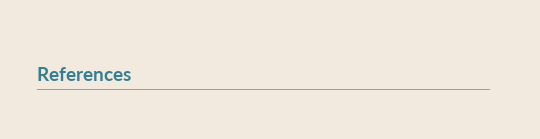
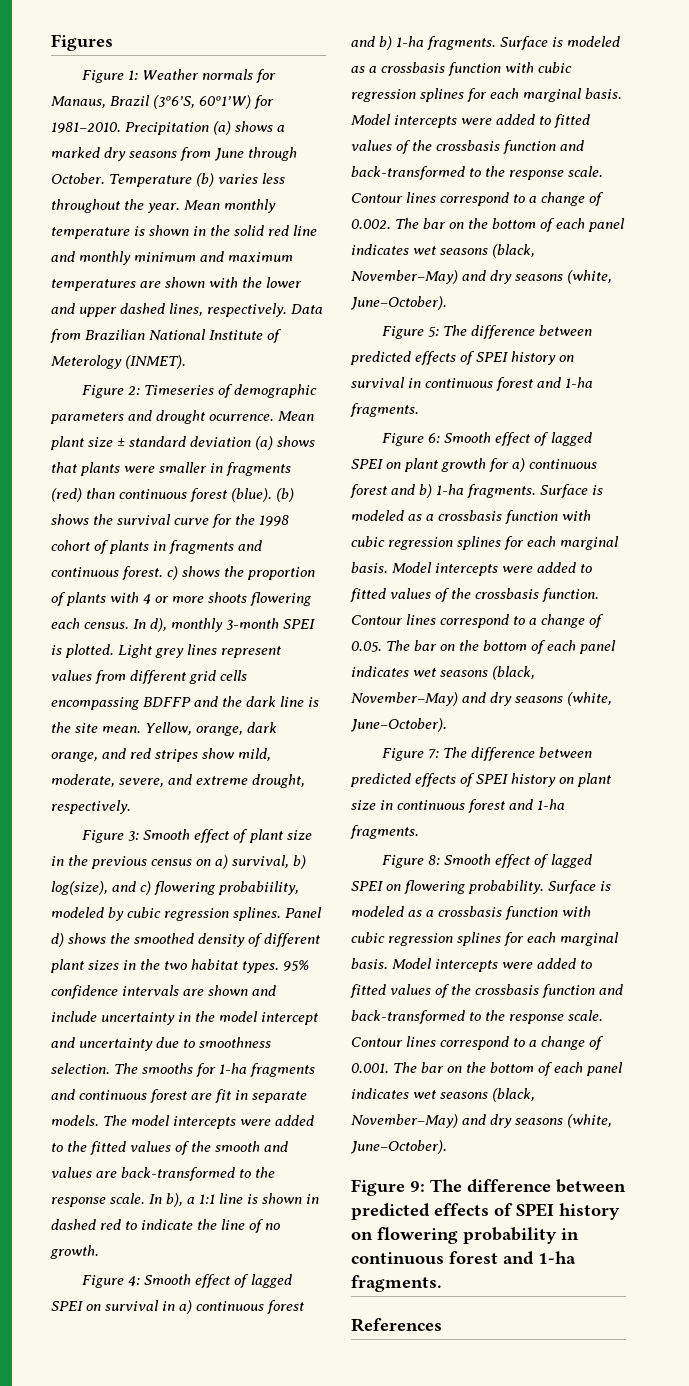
+ Figures
+ Figure 1: Weather normals for Manaus, Brazil (3º6’S, 60º1’W) for 1981–2010. Precipitation (a) shows a marked dry seasons from June through October. Temperature (b) varies less throughout the year. Mean monthly temperature is shown in the solid red line and monthly minimum and maximum temperatures are shown with the lower and upper dashed lines, respectively. Data from Brazilian National Institute of Meterology (INMET).
+ Figure 2: Timeseries of demographic parameters and drought ocurrence. Mean plant size ± standard deviation (a) shows that plants were smaller in fragments (red) than continuous forest (blue). (b) shows the survival curve for the 1998 cohort of plants in fragments and continuous forest. c) shows the proportion of plants with 4 or more shoots flowering each census. In d), monthly 3-month SPEI is plotted. Light grey lines represent values from different grid cells encompassing BDFFP and the dark line is the site mean. Yellow, orange, dark orange, and red stripes show mild, moderate, severe, and extreme drought, respectively.
+ Figure 3: Smooth effect of plant size in the previous census on a) survival, b) log(size), and c) flowering probabiility, modeled by cubic regression splines. Panel d) shows the smoothed density of different plant sizes in the two habitat types. 95% confidence intervals are shown and include uncertainty in the model intercept and uncertainty due to smoothness selection. The smooths for 1-ha fragments and continuous forest are fit in separate models. The model intercepts were added to the fitted values of the smooth and values are back-transformed to the response scale. In b), a 1:1 line is shown in dashed red to indicate the line of no growth.
+ Figure 4: Smooth effect of lagged SPEI on survival in a) continuous forest and b) 1-ha fragments. Surface is modeled as a crossbasis function with cubic regression splines for each marginal basis. Model intercepts were added to fitted values of the crossbasis function and back-transformed to the response scale. Contour lines correspond to a change of 0.002. The bar on the bottom of each panel indicates wet seasons (black, November–May) and dry seasons (white, June–October).
+ Figure 5: The difference between predicted effects of SPEI history on survival in continuous forest and 1-ha fragments.
+ Figure 6: Smooth effect of lagged SPEI on plant growth for a) continuous forest and b) 1-ha fragments. Surface is modeled as a crossbasis function with cubic regression splines for each marginal basis. Model intercepts were added to fitted values of the crossbasis function. Contour lines correspond to a change of 0.05. The bar on the bottom of each panel indicates wet seasons (black, November–May) and dry seasons (white, June–October).
+ Figure 7: The difference between predicted effects of SPEI history on plant size in continuous forest and 1-ha fragments.
+ Figure 8: Smooth effect of lagged SPEI on flowering probability. Surface is modeled as a crossbasis function with cubic regression splines for each marginal basis. Model intercepts were added to fitted values of the crossbasis function and back-transformed to the response scale. Contour lines correspond to a change of 0.001. The bar on the bottom of each panel indicates wet seasons (black, November–May) and dry seasons (white, June–October).
+ Figure 9: The difference between predicted effects of SPEI history on flowering probability in continuous forest and 1-ha fragments.

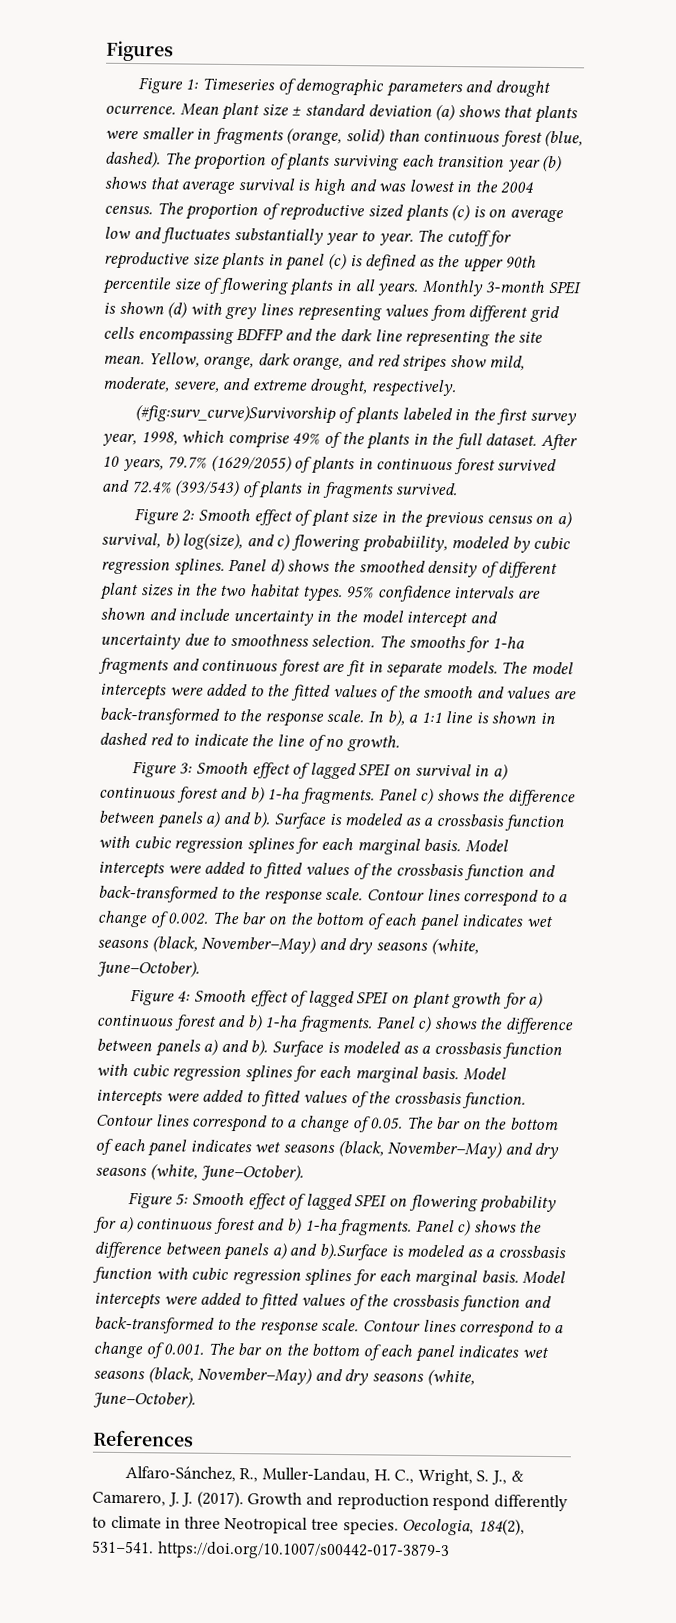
- Figure 1: Weather normals for Manaus, Brazil (3º6’S, 60º1’W) for 1981–2010. Precipitation (a) shows a marked dry seasons from June through October. Temperature (b) varies less throughout the year. Mean monthly temperature is shown in the solid red line and monthly minimum and maximum temperatures are shown with the lower and upper dashed lines, respectively. Data from Brazilian National Institute of Meterology (INMET).
- Figure 2: Timeseries of demographic parameters and drought ocurrence.
+ Figure 1: Timeseries of demographic parameters and drought ocurrence.
- Mean plant size ± standard deviation (a) shows that plants were smaller in fragments (red) than continuous forest (blue). (b) shows the survival curve for the 1998 cohort of plants in fragments and continuous forest. c) shows the proportion of plants with 4 or more shoots flowering each census. In d), monthly 3-month SPEI is plotted. Light grey lines represent values from different grid cells encompassing BDFFP and the dark line is the site mean.
+ Mean plant size ± standard deviation (a) shows that plants were smaller in fragments (orange, solid) than continuous forest (blue, dashed). The proportion of plants surviving each transition year (b) shows that average survival is high and was lowest in the 2004 census. The proportion of reproductive sized plants (c) is on average low and fluctuates substantially year to year. The cutoff for reproductive size plants in panel (c) is defined as the upper 90th percentile size of flowering plants in all years. Monthly 3-month SPEI is shown (d) with grey lines representing values from different grid cells encompassing BDFFP and the dark line representing the site mean.
- Figure 3: Smooth effect of plant size in the previous census on a) survival, b) log(size), and c) flowering probabiility, modeled by cubic regression splines.
+ (#fig:surv_curve)Survivorship of plants labeled in the first survey year, 1998, which comprise 49% of the plants in the full dataset. After 10 years, 79.7% (1629/2055) of plants in continuous forest survived and 72.4% (393/543) of plants in fragments survived.
+ Figure 2: Smooth effect of plant size in the previous census on a) survival, b) log(size), and c) flowering probabiility, modeled by cubic regression splines.
- Figure 4: Smooth effect of lagged SPEI on survival in a) continuous forest and b) 1-ha fragments.
+ Figure 3: Smooth effect of lagged SPEI on survival in a) continuous forest and b) 1-ha fragments. Panel c) shows the difference between panels a) and b).
- Figure 5: The difference between predicted effects of SPEI history on survival in continuous forest and 1-ha fragments.
- Figure 6: Smooth effect of lagged SPEI on plant growth for a) continuous forest and b) 1-ha fragments.
+ Figure 4: Smooth effect of lagged SPEI on plant growth for a) continuous forest and b) 1-ha fragments. Panel c) shows the difference between panels a) and b).
- Figure 7: The difference between predicted effects of SPEI history on plant size in continuous forest and 1-ha fragments.
- Figure 8: Smooth effect of lagged SPEI on flowering probability. Surface is modeled as a crossbasis function with cubic regression splines for each marginal basis.
+ Figure 5: Smooth effect of lagged SPEI on flowering probability for a) continuous forest and b) 1-ha fragments. Panel c) shows the difference between panels a) and b).Surface is modeled as a crossbasis function with cubic regression splines for each marginal basis.
- Figure 9: The difference between predicted effects of SPEI history on flowering probability in continuous forest and 1-ha fragments.
  References
+ Alfaro-Sánchez, R., Muller-Landau, H. C., Wright, S. J., & Camarero, J. J. (2017). Growth and reproduction respond differently to climate in three Neotropical tree species. Oecologia, 184(2), 531–541. https://doi.org/10.1007/s00442-017-3879-3

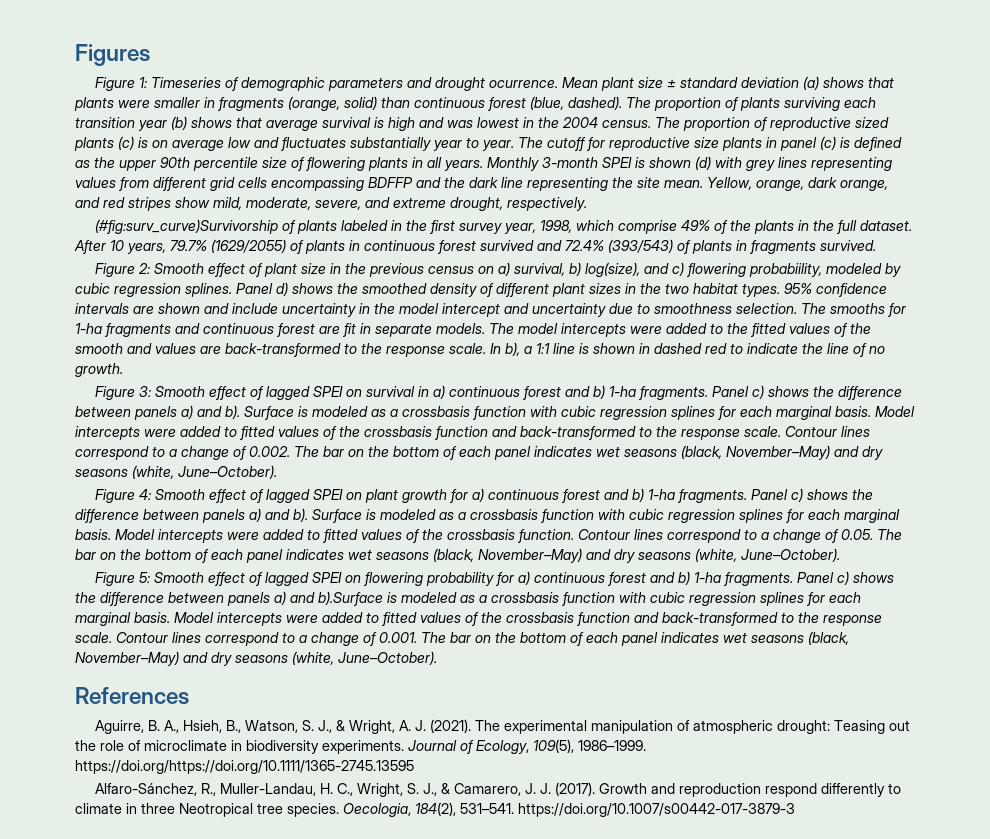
+ Aguirre, B. A., Hsieh, B., Watson, S. J., & Wright, A. J. (2021). The experimental manipulation of atmospheric drought: Teasing out the role of microclimate in biodiversity experiments. Journal of Ecology, 109(5), 1986–1999. https://doi.org/https://doi.org/10.1111/1365-2745.13595

